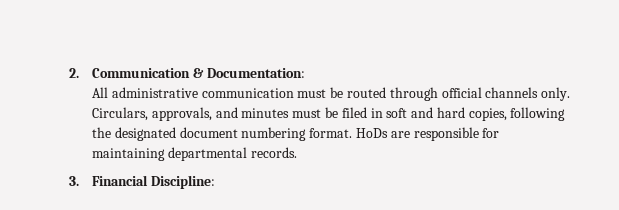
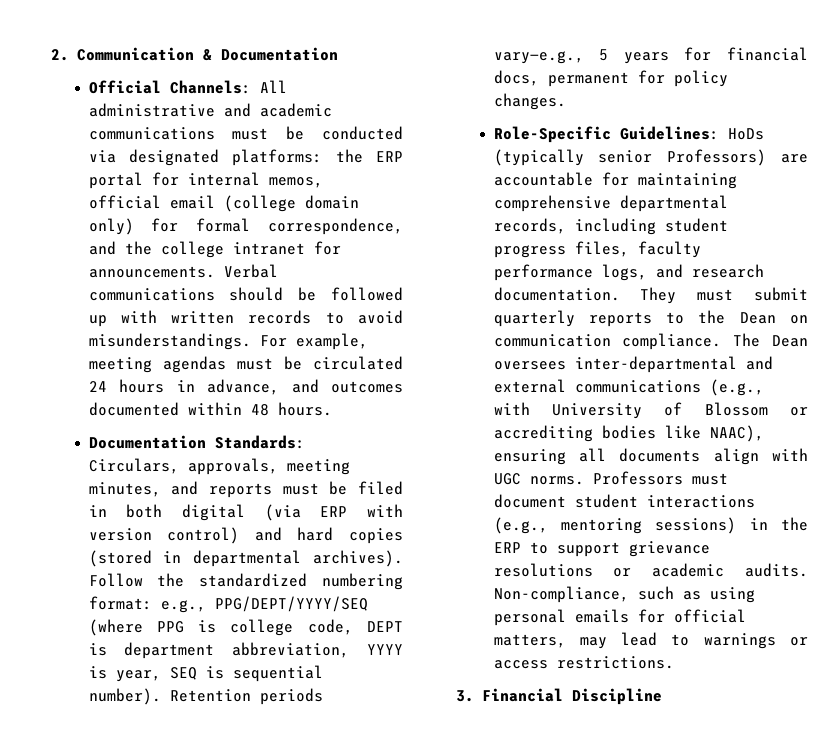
- 2. Communication & Documentation:
- All administrative communication must be routed through official channels only. Circulars, approvals, and minutes must be filed in soft and hard copies, following the designated document numbering format. HoDs are responsible for maintaining departmental records.
+ 2. Communication & Documentation
+ Official Channels: All administrative and academic communications must be conducted via designated platforms: the ERP portal for internal memos, official email (college domain only) for formal correspondence, and the college intranet for announcements. Verbal communications should be followed up with written records to avoid misunderstandings. For example, meeting agendas must be circulated 24 hours in advance, and outcomes documented within 48 hours.
+ Documentation Standards: Circulars, approvals, meeting minutes, and reports must be filed in both digital (via ERP with version control) and hard copies (stored in departmental archives). Follow the standardized numbering format: e.g., PPG/DEPT/YYYY/SEQ (where PPG is college code, DEPT is department abbreviation, YYYY is year, SEQ is sequential number). Retention periods vary—e.g., 5 years for financial docs, permanent for policy changes.
+ Role-Specific Guidelines: HoDs (typically senior Professors) are accountable for maintaining comprehensive departmental records, including student progress files, faculty performance logs, and research documentation. They must submit quarterly reports to the Dean on communication compliance. The Dean oversees inter-departmental and external communications (e.g., with University of Blossom or accrediting bodies like NAAC), ensuring all documents align with UGC norms. Professors must document student interactions (e.g., mentoring sessions) in the ERP to support grievance resolutions or academic audits. Non-compliance, such as using personal emails for official matters, may lead to warnings or access restrictions.
- 3. Financial Discipline:
+ 3. Financial Discipline

